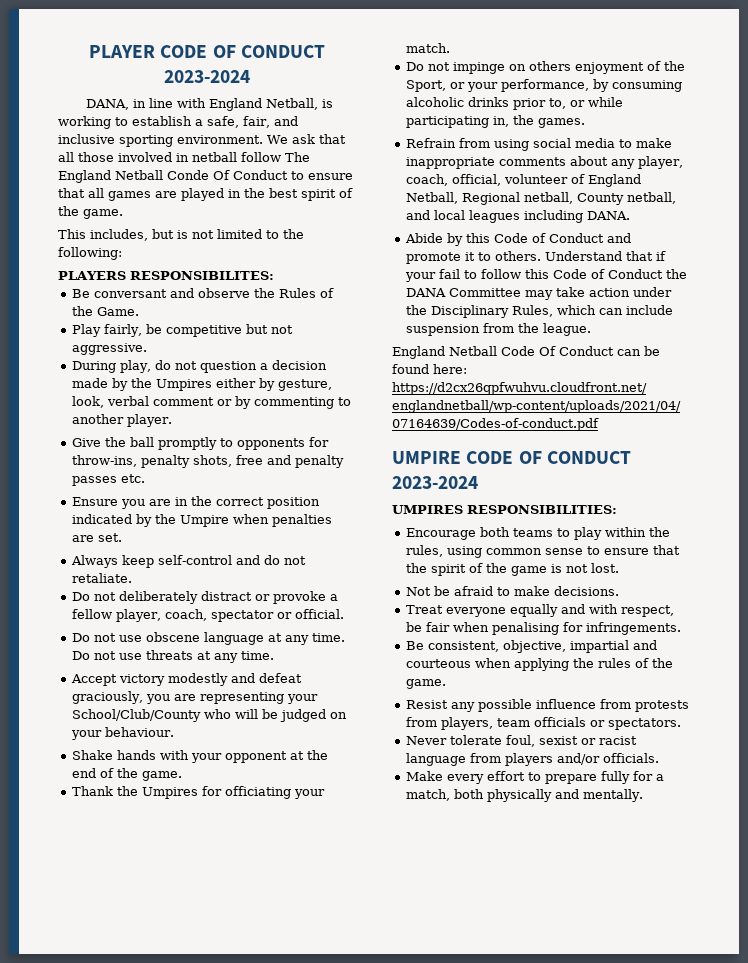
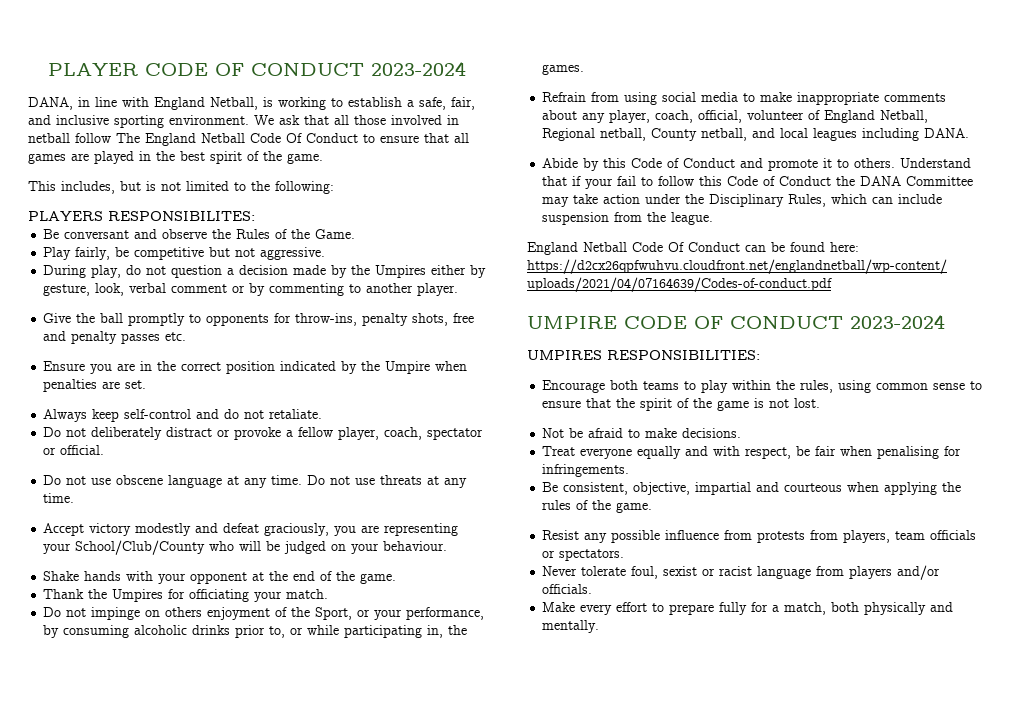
- We ask that all those involved in netball follow The England Netball Conde Of Conduct to ensure that all games are played in the best spirit of the game.
+ We ask that all those involved in netball follow The England Netball Code Of Conduct to ensure that all games are played in the best spirit of the game.

